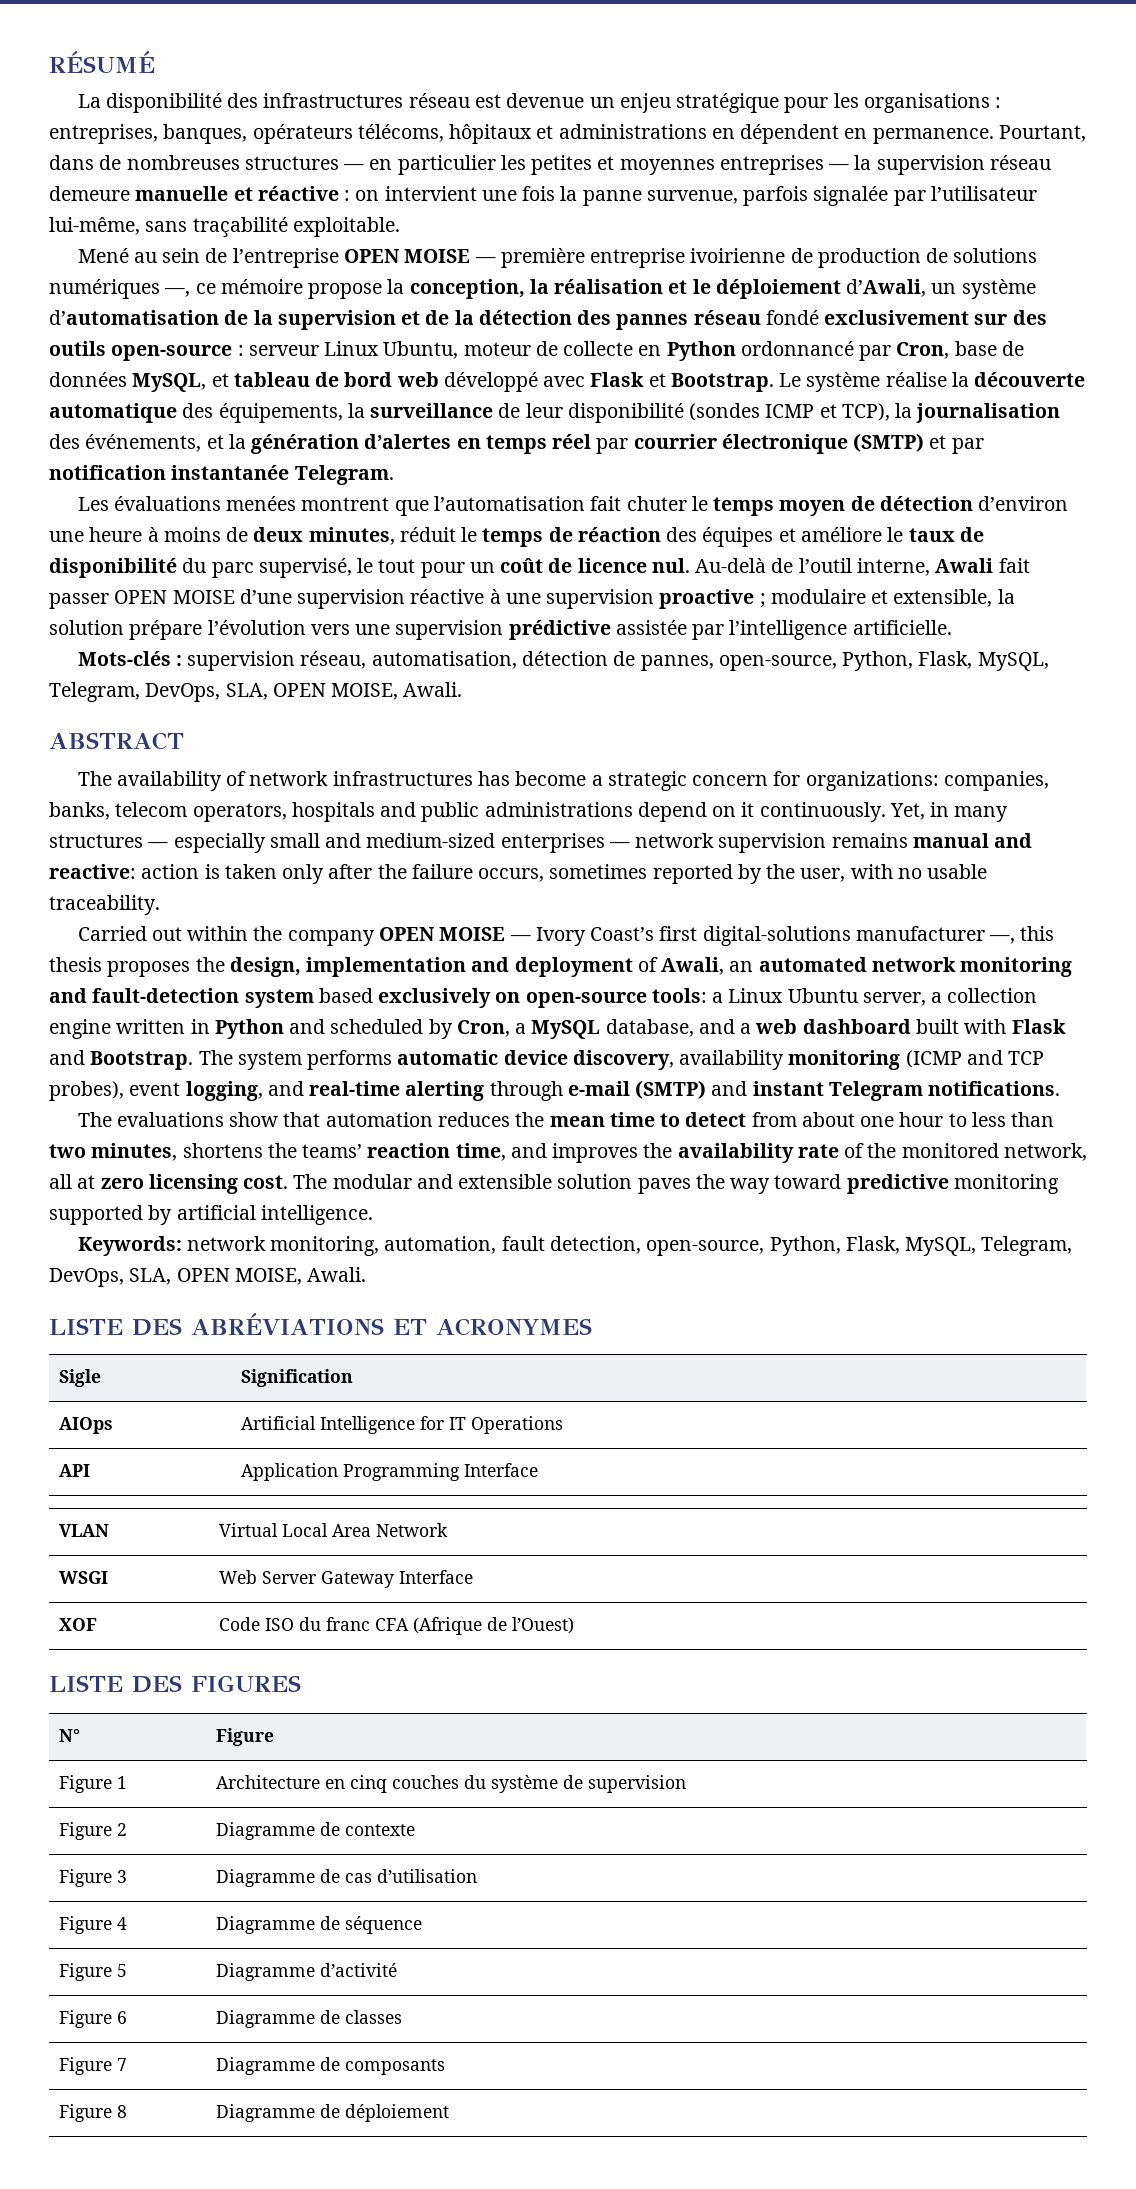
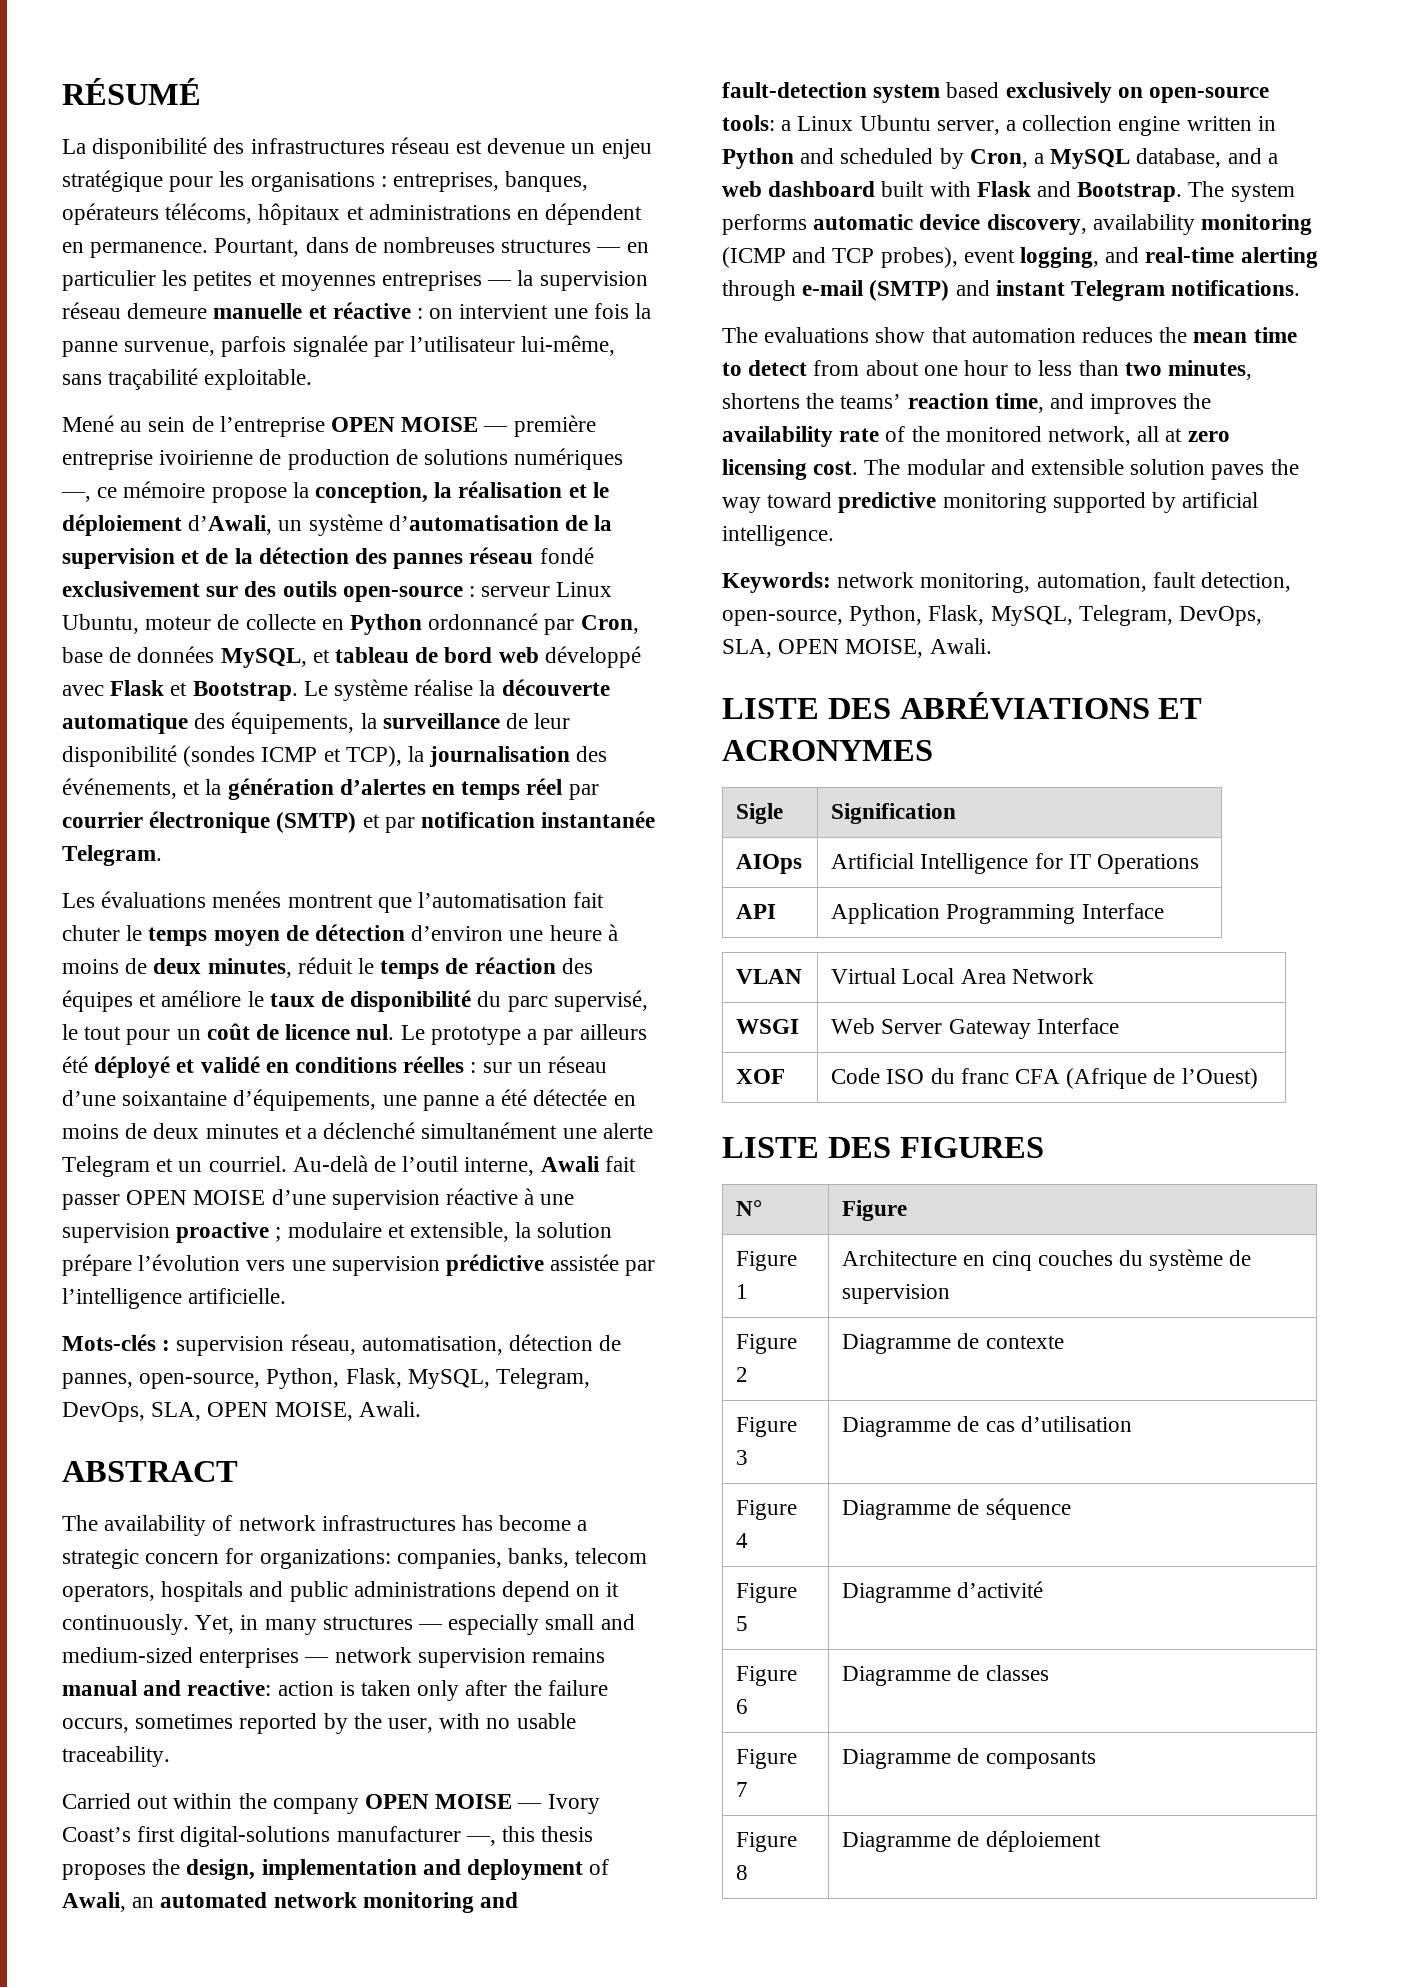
+ Le prototype a par ailleurs été déployé et validé en conditions réelles : sur un réseau d’une soixantaine d’équipements, une panne a été détectée en moins de deux minutes et a déclenché simultanément une alerte Telegram et un courriel.

